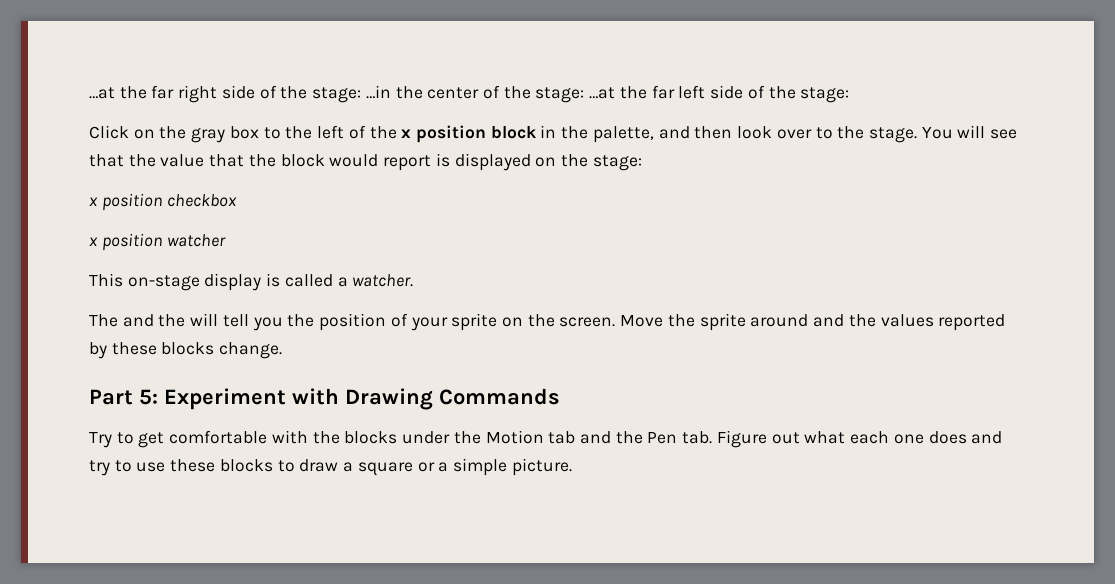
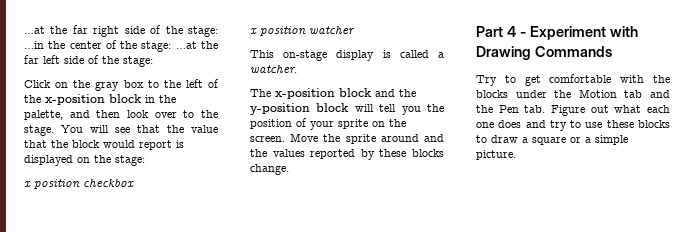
- Click on the gray box to the left of the x position block in the palette, and then look over to the stage.
+ Click on the gray box to the left of the x-position block in the palette, and then look over to the stage.
- The and the will tell you the position of your sprite on the screen.
+ The x-position block and the y-position block will tell you the position of your sprite on the screen.
- Part 5: Experiment with Drawing Commands
+ Part 4 - Experiment with Drawing Commands

